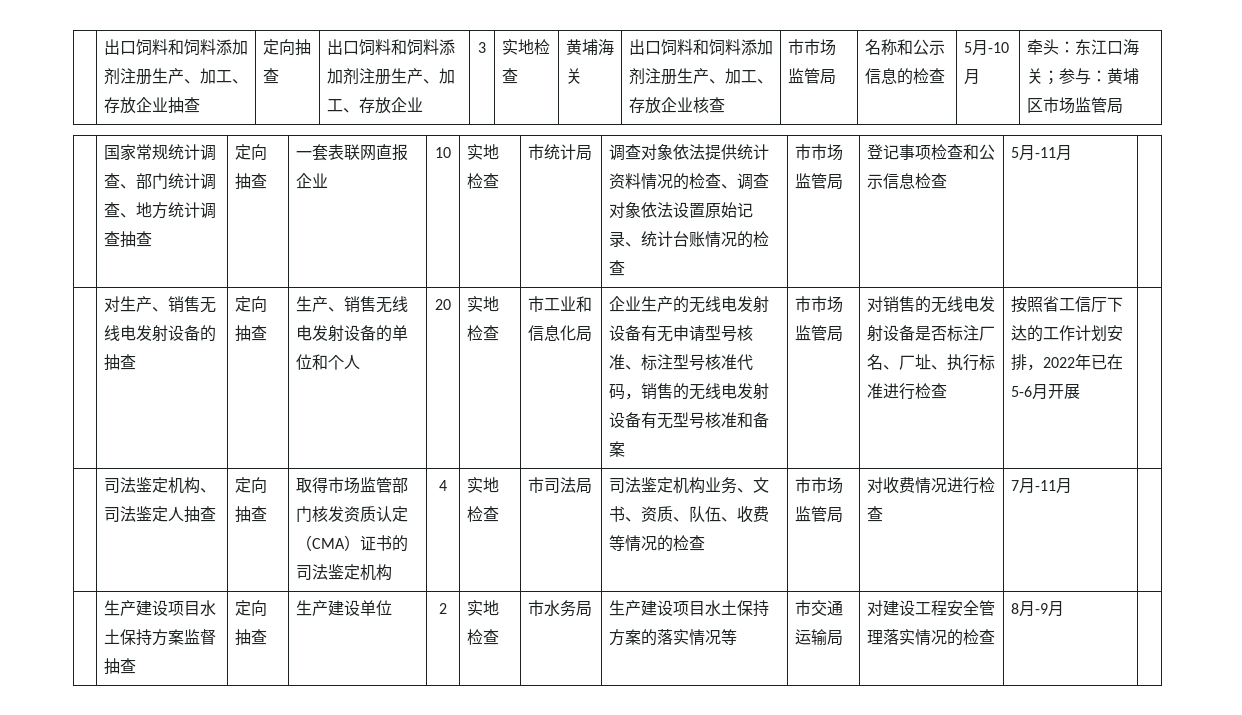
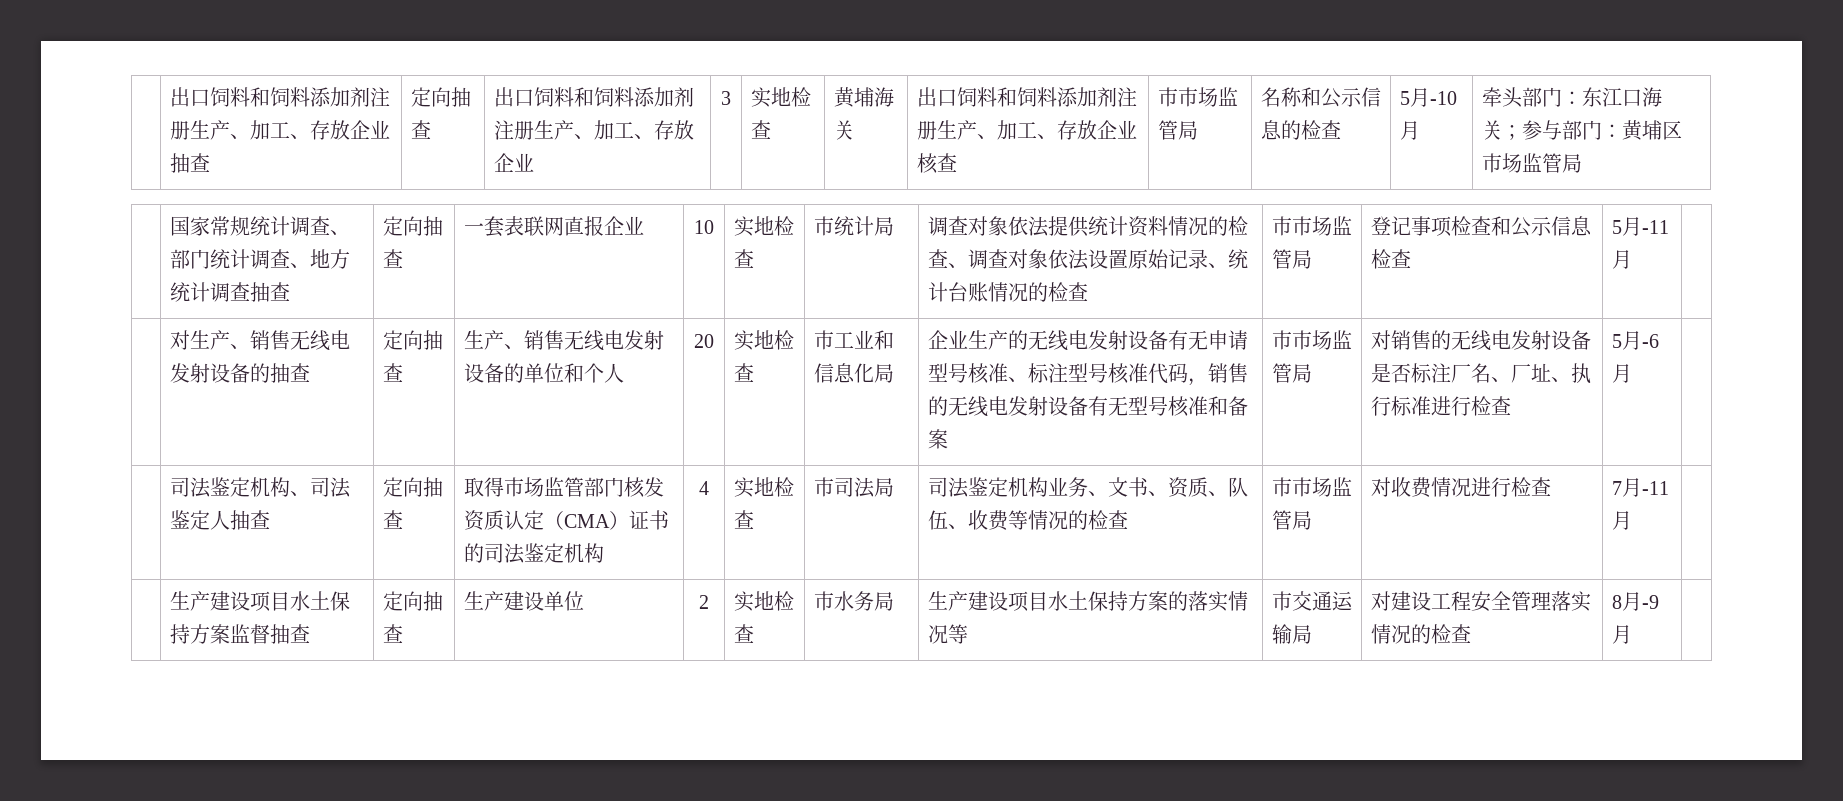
- 牵头：东江口海关；参与：黄埔区市场监管局
+ 牵头部门：东江口海关；参与部门：黄埔区市场监管局
- 按照省工信厅下达的工作计划安排，2022年已在5-6月开展
+ 5月-6月

